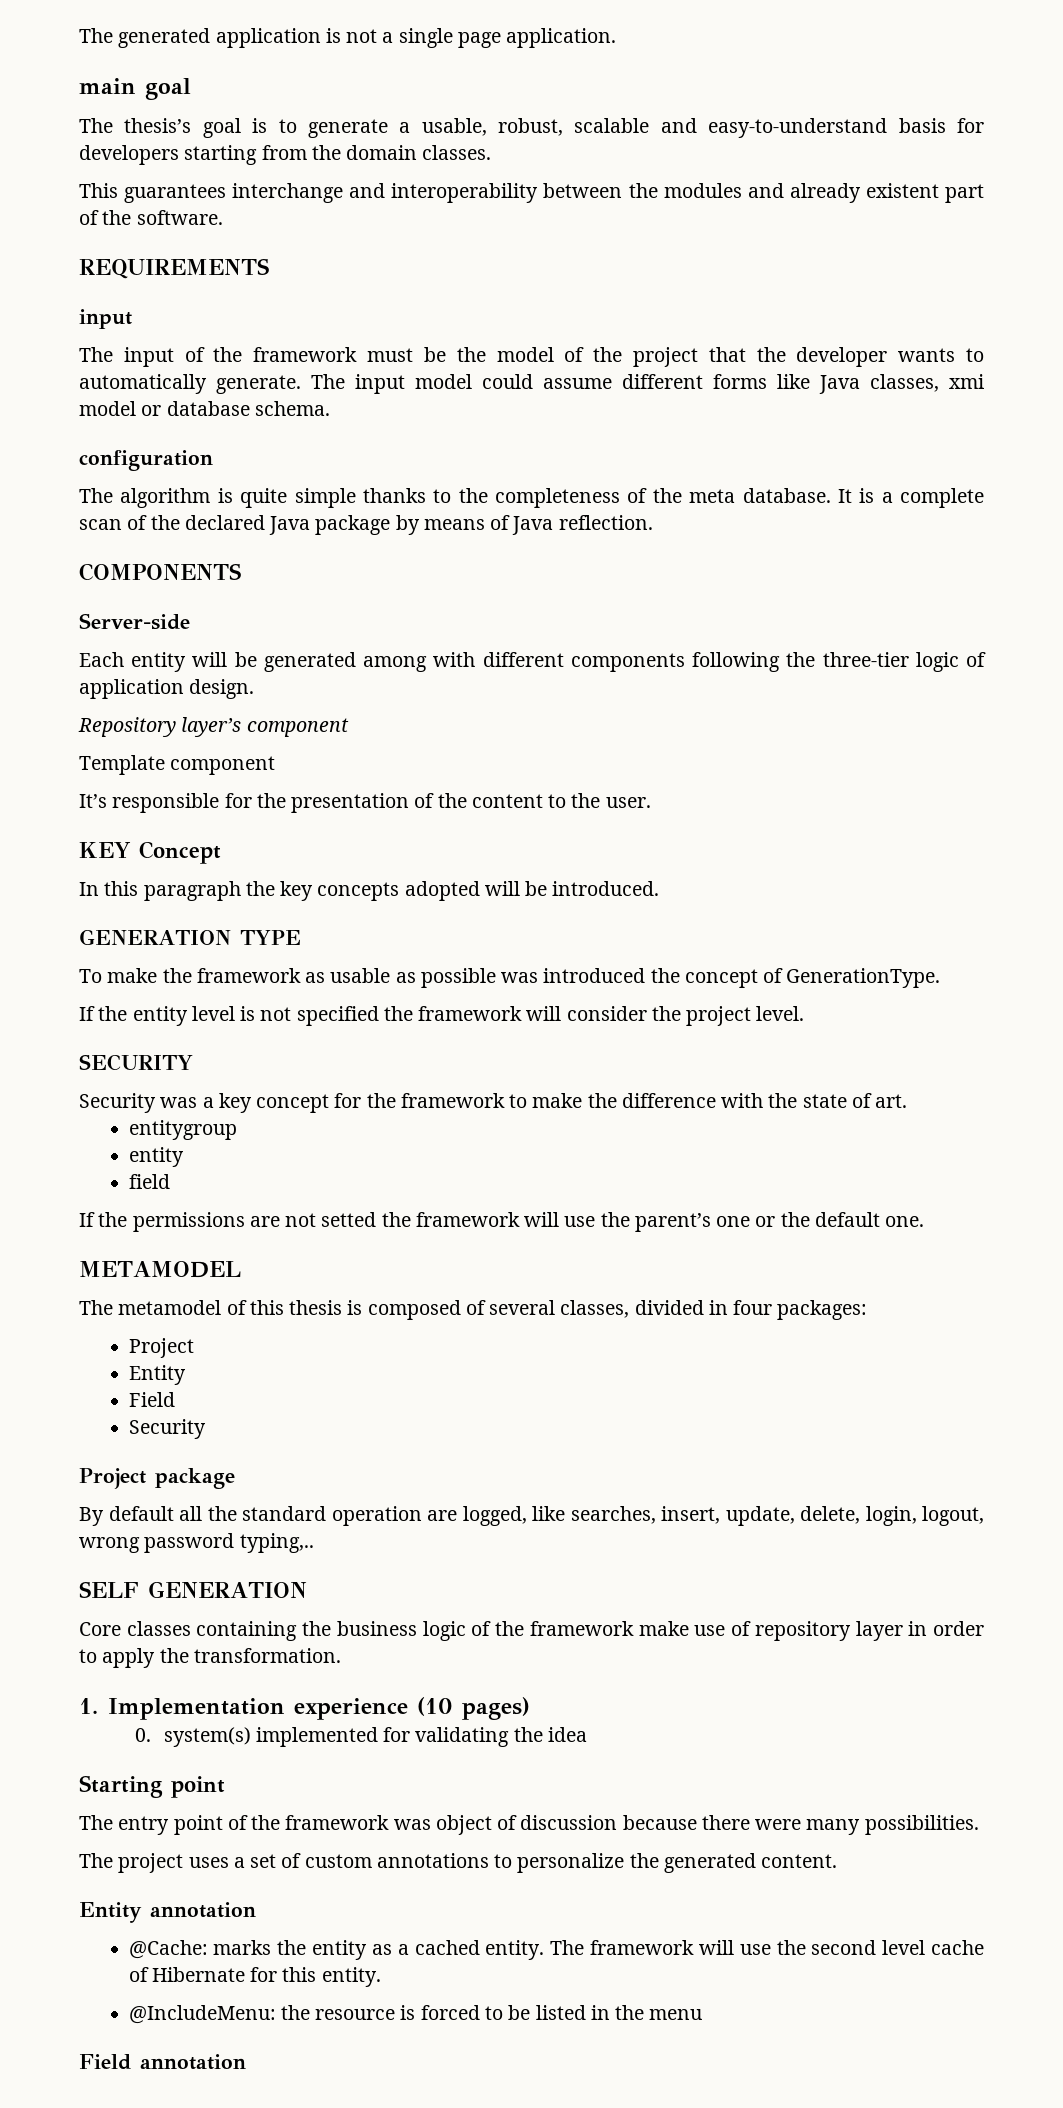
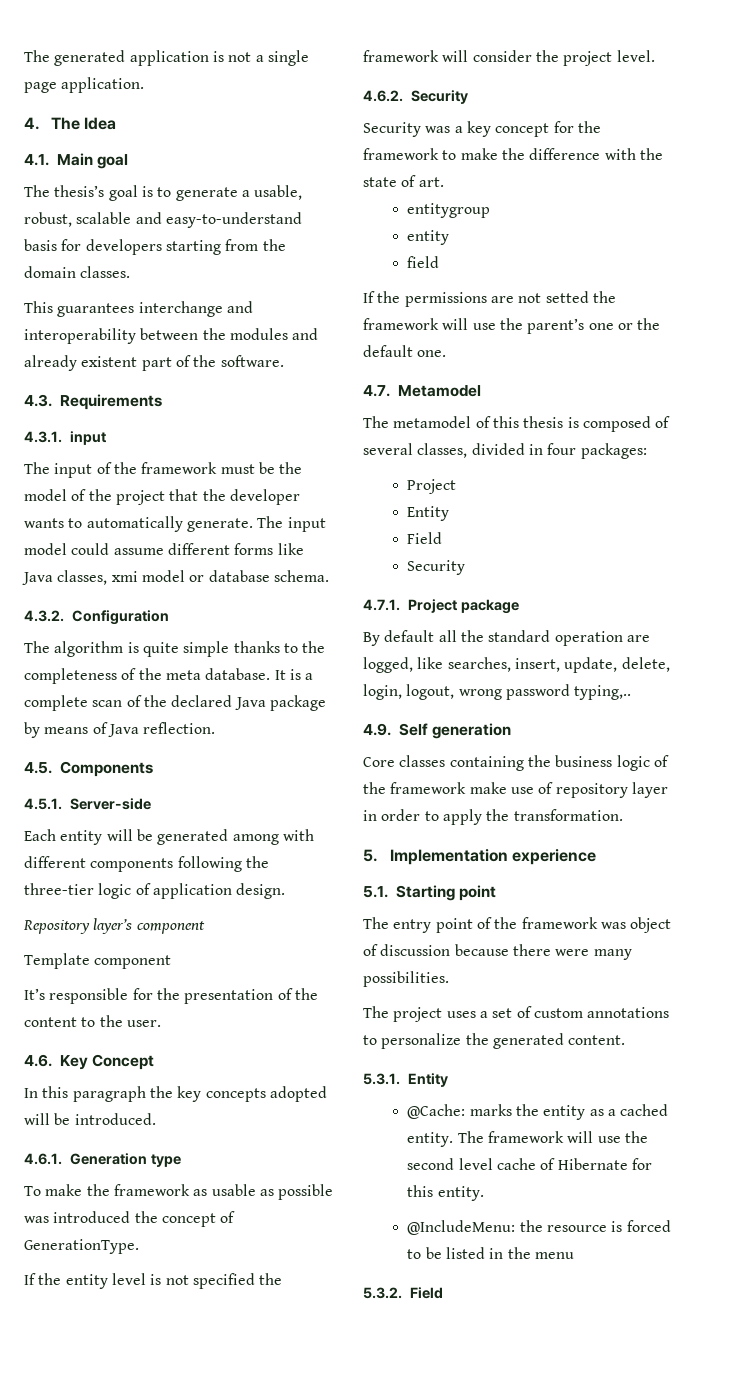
- main goal
+ 4. The Idea
+ 4.1. Main goal
- REQUIREMENTS
- input
+ 4.3. Requirements
+ 4.3.1. input
- configuration
+ 4.3.2. Configuration
- COMPONENTS
- Server-side
+ 4.5. Components
+ 4.5.1. Server-side
- KEY Concept
+ 4.6. Key Concept
- GENERATION TYPE
+ 4.6.1. Generation type
- SECURITY
+ 4.6.2. Security
- METAMODEL
+ 4.7. Metamodel
- Project package
+ 4.7.1. Project package
- SELF GENERATION
+ 4.9. Self generation
- 1. Implementation experience (10 pages)
- 0. system(s) implemented for validating the idea
- Starting point
+ 5. Implementation experience
+ 5.1. Starting point
- Entity annotation
+ 5.3.1. Entity
- Field annotation
+ 5.3.2. Field

